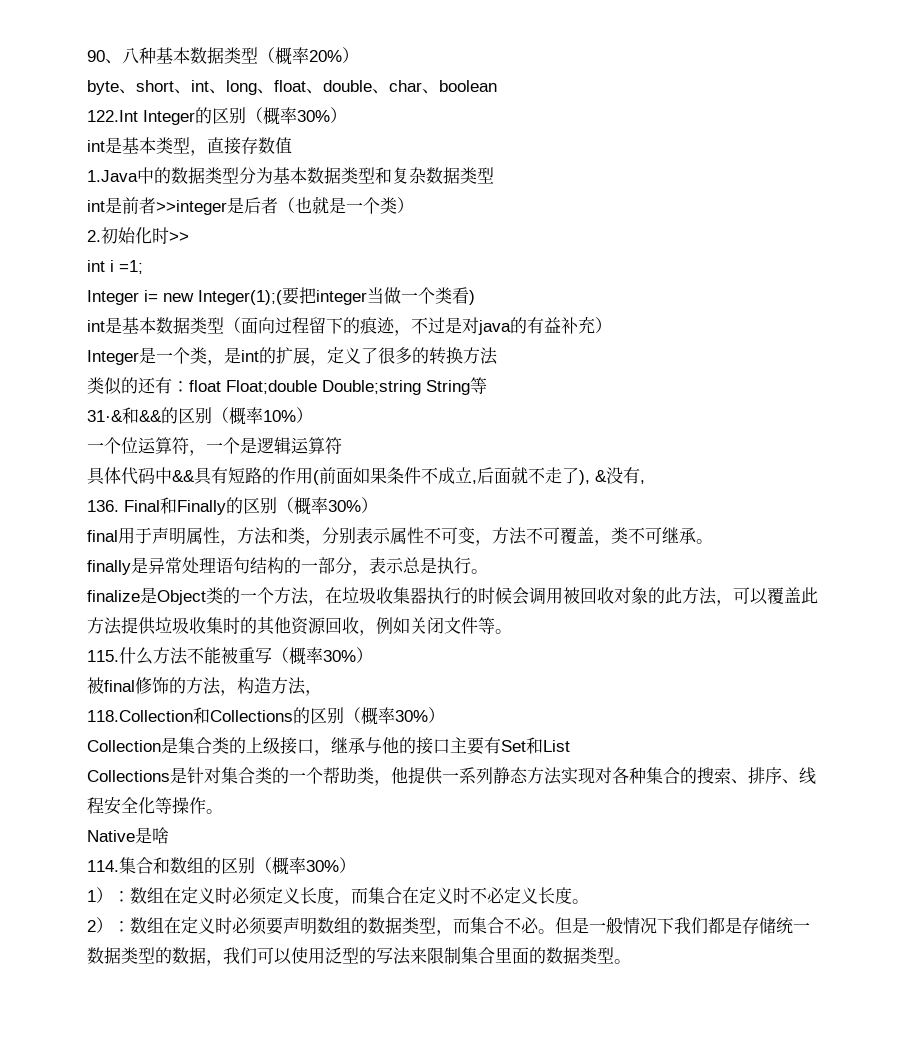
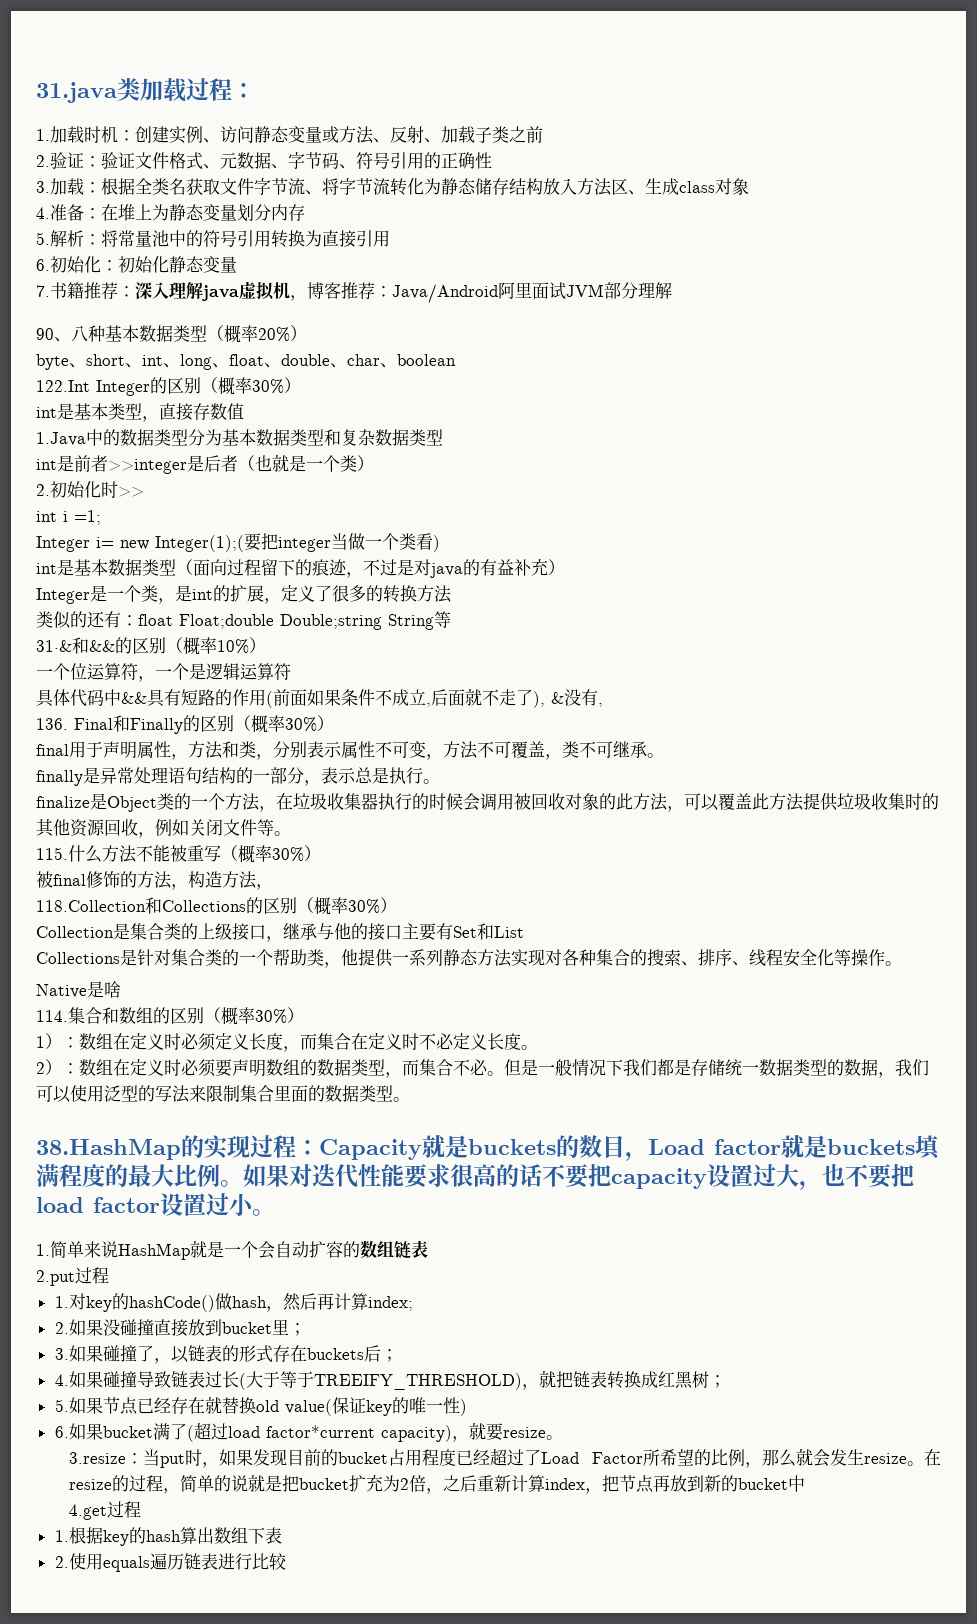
+ 31.java类加载过程：
+ 1.加载时机：创建实例、访问静态变量或方法、反射、加载子类之前
+ 2.验证：验证文件格式、元数据、字节码、符号引用的正确性
+ 3.加载：根据全类名获取文件字节流、将字节流转化为静态储存结构放入方法区、生成class对象
+ 4.准备：在堆上为静态变量划分内存
+ 5.解析：将常量池中的符号引用转换为直接引用
+ 6.初始化：初始化静态变量
+ 7.书籍推荐：深入理解java虚拟机，博客推荐：Java/Android阿里面试JVM部分理解
+ 38.HashMap的实现过程：Capacity就是buckets的数目，Load factor就是buckets填满程度的最大比例。如果对迭代性能要求很高的话不要把capacity设置过大，也不要把load factor设置过小。
+ 1.简单来说HashMap就是一个会自动扩容的数组链表
+ 2.put过程
+ 1.对key的hashCode()做hash，然后再计算index;
+ 2.如果没碰撞直接放到bucket里；
+ 3.如果碰撞了，以链表的形式存在buckets后；
+ 4.如果碰撞导致链表过长(大于等于TREEIFY_THRESHOLD)，就把链表转换成红黑树；
+ 5.如果节点已经存在就替换old value(保证key的唯一性)
+ 6.如果bucket满了(超过load factor*current capacity)，就要resize。
+ 3.resize：当put时，如果发现目前的bucket占用程度已经超过了Load Factor所希望的比例，那么就会发生resize。在resize的过程，简单的说就是把bucket扩充为2倍，之后重新计算index，把节点再放到新的bucket中
+ 4.get过程
+ 1.根据key的hash算出数组下表
+ 2.使用equals遍历链表进行比较

